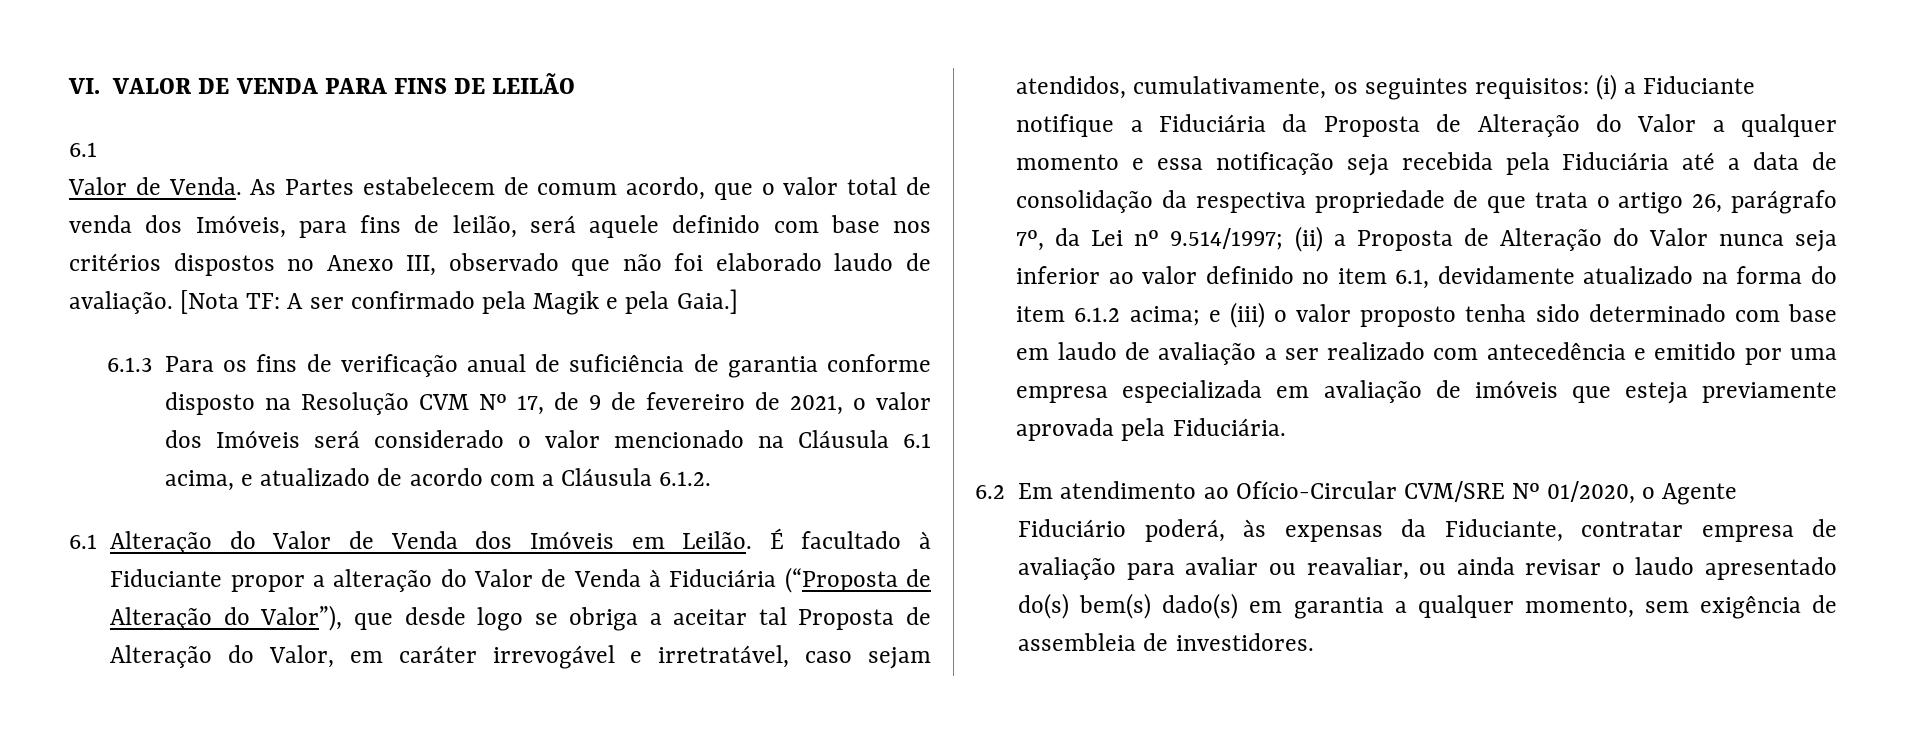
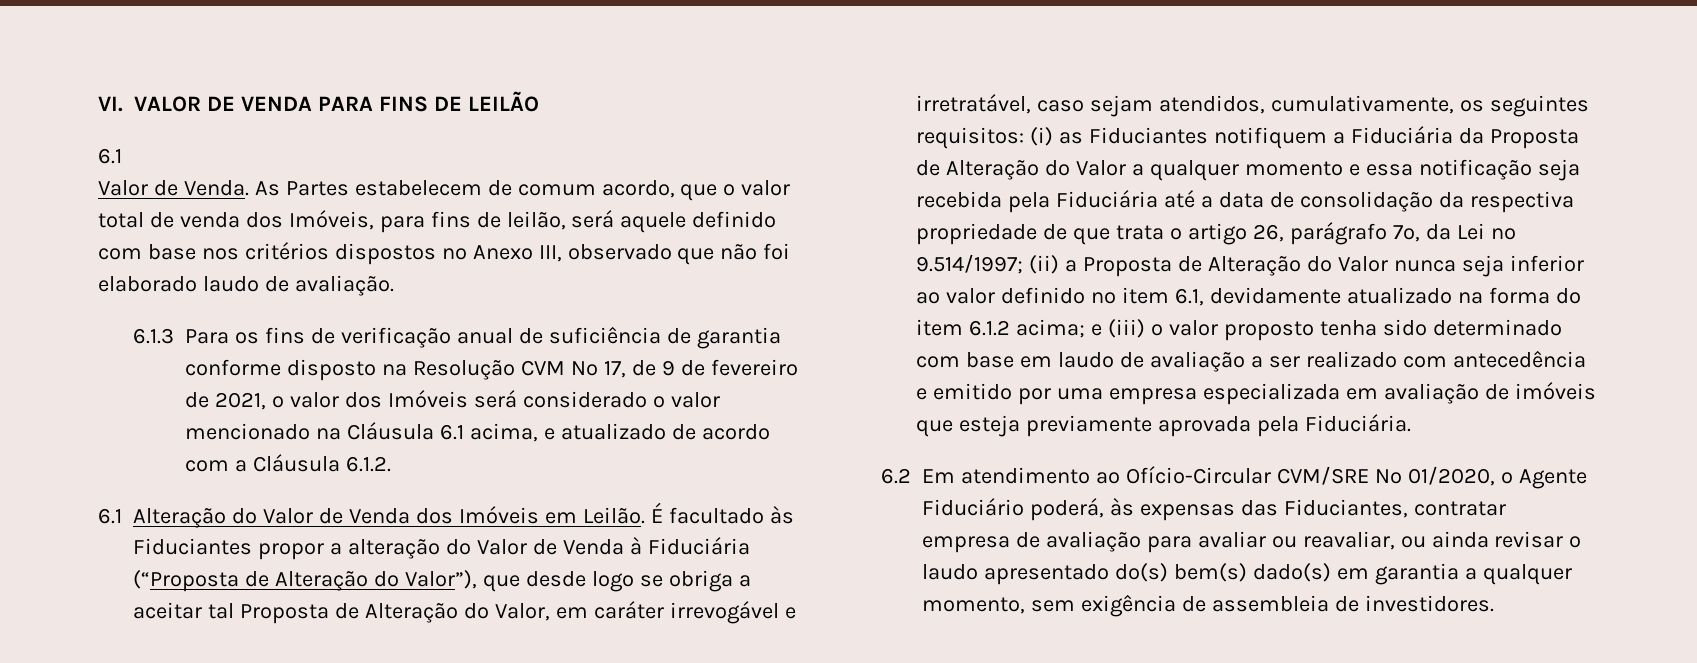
- [Nota TF: A ser confirmado pela Magik e pela Gaia.]
- É facultado à Fiduciante propor a alteração do Valor de Venda à Fiduciária (“Proposta de Alteração do Valor”), que desde logo se obriga a aceitar tal Proposta de Alteração do Valor, em caráter irrevogável e irretratável, caso sejam atendidos, cumulativamente, os seguintes requisitos:
+ É facultado às Fiduciantes propor a alteração do Valor de Venda à Fiduciária (“Proposta de Alteração do Valor”), que desde logo se obriga a aceitar tal Proposta de Alteração do Valor, em caráter irrevogável e irretratável, caso sejam atendidos, cumulativamente, os seguintes requisitos:
- (i) a Fiduciante notifique a Fiduciária da Proposta de Alteração do Valor a qualquer momento e essa notificação seja recebida pela Fiduciária até a data de consolidação da respectiva propriedade de que trata o artigo 26, parágrafo 7º, da Lei nº 9.514/1997;
+ (i) as Fiduciantes notifiquem a Fiduciária da Proposta de Alteração do Valor a qualquer momento e essa notificação seja recebida pela Fiduciária até a data de consolidação da respectiva propriedade de que trata o artigo 26, parágrafo 7º, da Lei nº 9.514/1997;
- 6.2 Em atendimento ao Ofício-Circular CVM/SRE Nº 01/2020, o Agente Fiduciário poderá, às expensas da Fiduciante, contratar empresa de avaliação para avaliar ou reavaliar, ou ainda revisar o laudo apresentado do(s) bem(s) dado(s) em garantia a qualquer momento, sem exigência de assembleia de investidores.
+ 6.2 Em atendimento ao Ofício-Circular CVM/SRE Nº 01/2020, o Agente Fiduciário poderá, às expensas das Fiduciantes, contratar empresa de avaliação para avaliar ou reavaliar, ou ainda revisar o laudo apresentado do(s) bem(s) dado(s) em garantia a qualquer momento, sem exigência de assembleia de investidores.

